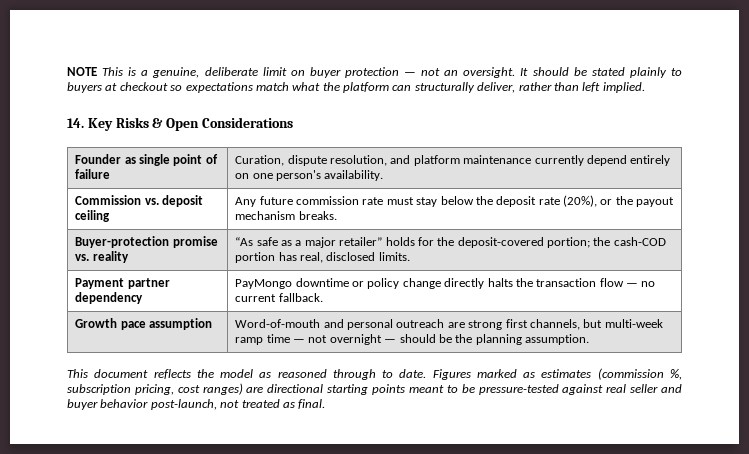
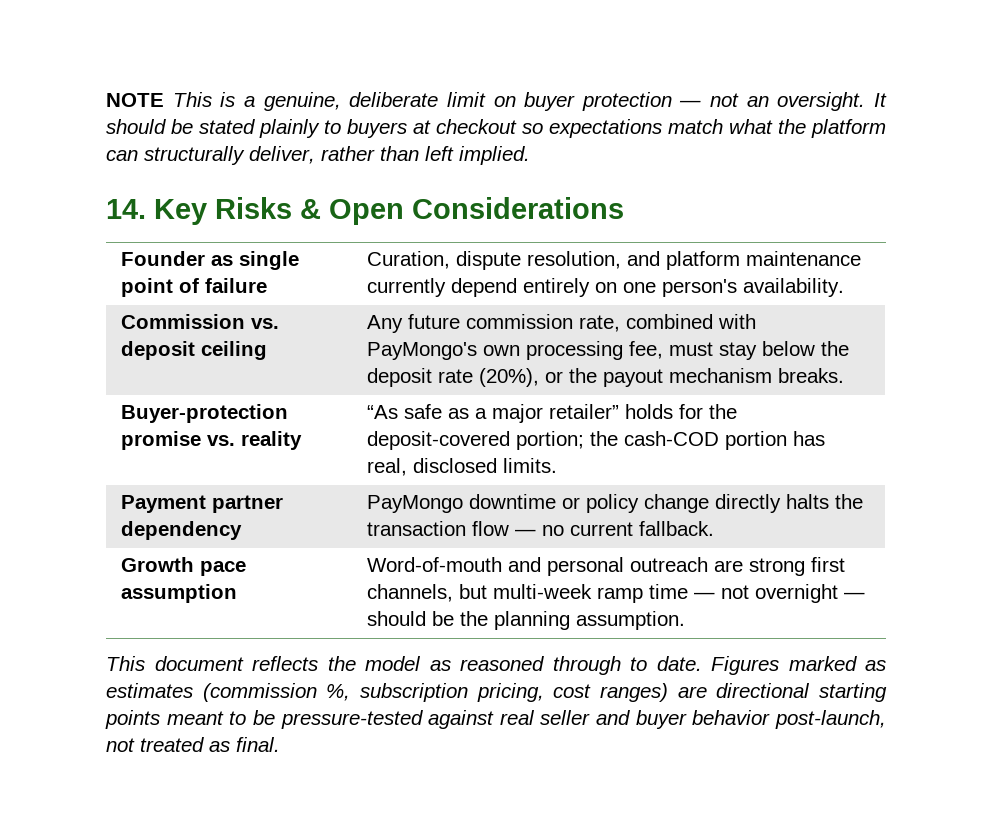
- Commission vs. deposit ceiling | Any future commission rate must stay below the deposit rate (20%), or the payout mechanism breaks.
+ Commission vs. deposit ceiling | Any future commission rate, combined with PayMongo's own processing fee, must stay below the deposit rate (20%), or the payout mechanism breaks.

